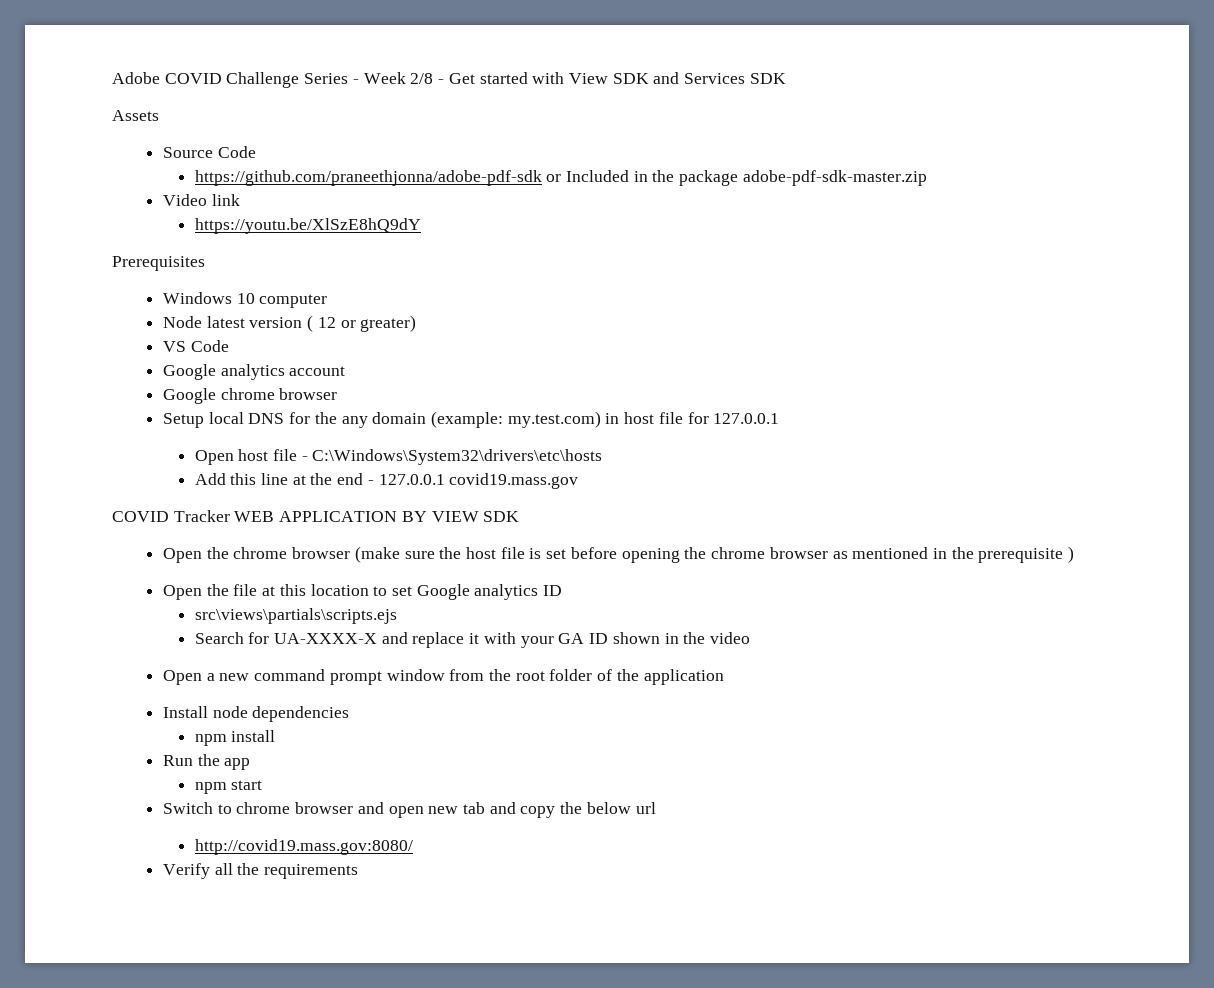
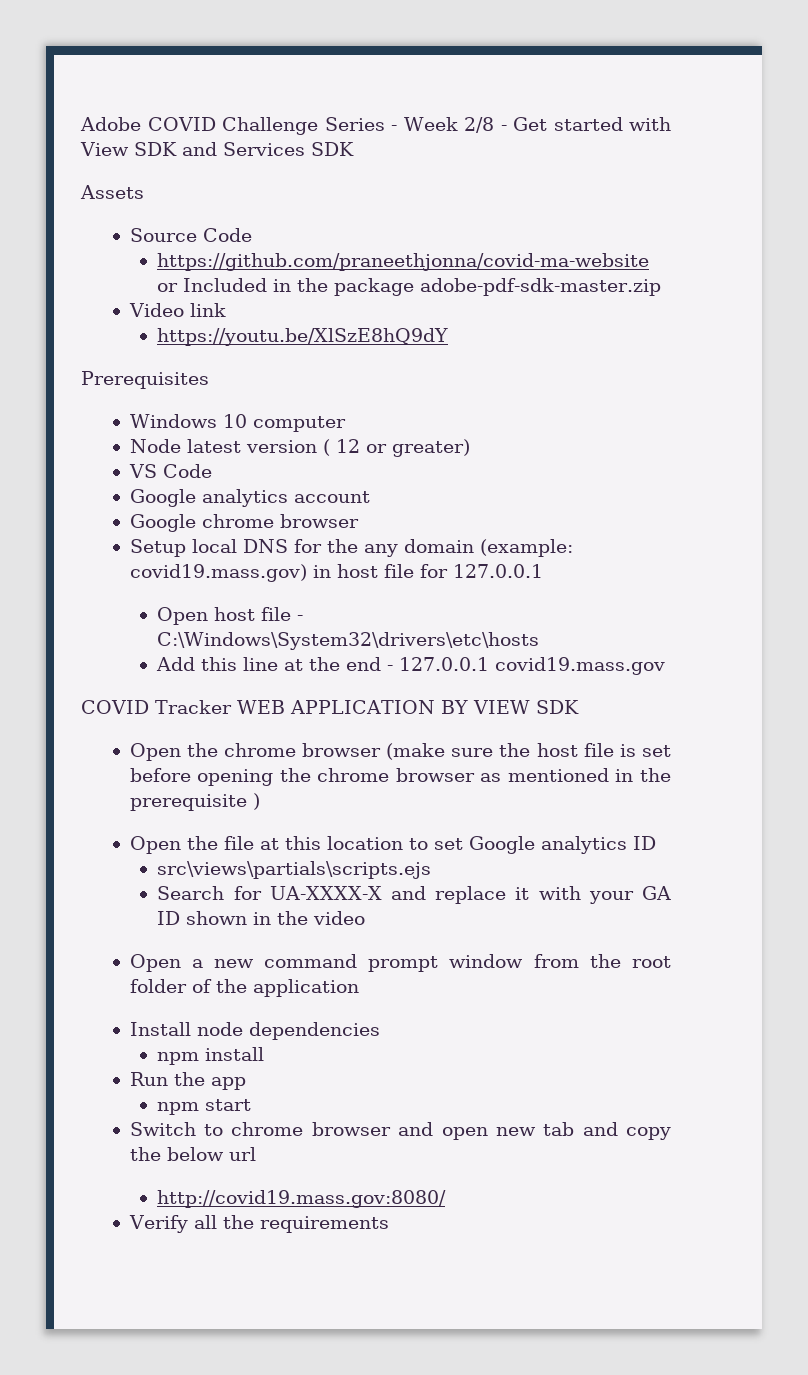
- https://github.com/praneethjonna/adobe-pdf-sdk or Included in the package adobe-pdf-sdk-master.zip
+ https://github.com/praneethjonna/covid-ma-website or Included in the package adobe-pdf-sdk-master.zip
- Setup local DNS for the any domain (example: my.test.com) in host file for 127.0.0.1
+ Setup local DNS for the any domain (example: covid19.mass.gov) in host file for 127.0.0.1

